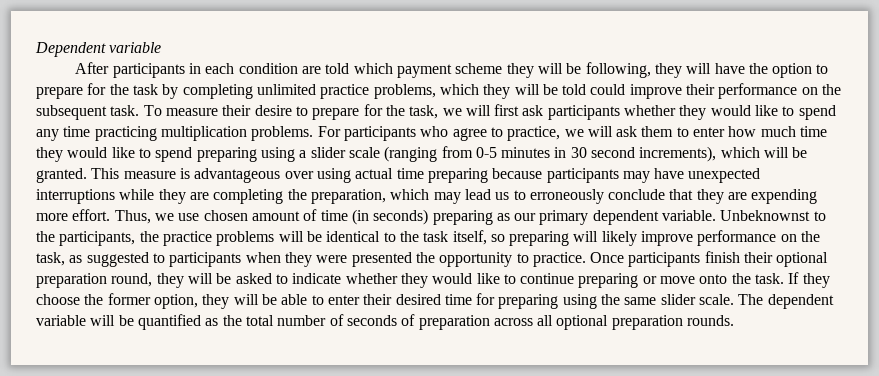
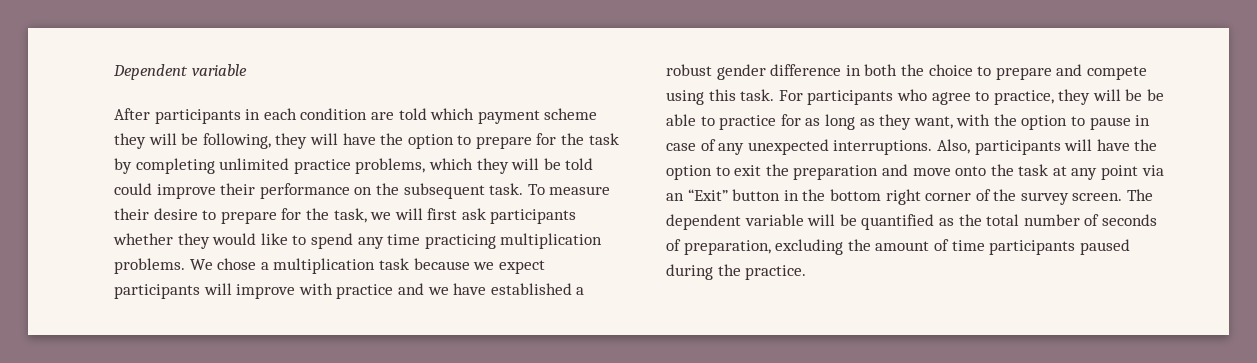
+ We chose a multiplication task because we expect participants will improve with practice and we have established a robust gender difference in both the choice to prepare and compete using this task.
- For participants who agree to practice, we will ask them to enter how much time they would like to spend preparing using a slider scale (ranging from 0-5 minutes in 30 second increments), which will be granted. This measure is advantageous over using actual time preparing because participants may have unexpected interruptions while they are completing the preparation, which may lead us to erroneously conclude that they are expending more effort. Thus, we use chosen amount of time (in seconds) preparing as our primary dependent variable. Unbeknownst to the participants, the practice problems will be identical to the task itself, so preparing will likely improve performance on the task, as suggested to participants when they were presented the opportunity to practice. Once participants finish their optional preparation round, they will be asked to indicate whether they would like to continue preparing or move onto the task. If they choose the former option, they will be able to enter their desired time for preparing using the same slider scale.
+ For participants who agree to practice, they will be be able to practice for as long as they want, with the option to pause in case of any unexpected interruptions. Also, participants will have the option to exit the preparation and move onto the task at any point via an “Exit” button in the bottom right corner of the survey screen.
- The dependent variable will be quantified as the total number of seconds of preparation across all optional preparation rounds.
+ The dependent variable will be quantified as the total number of seconds of preparation, excluding the amount of time participants paused during the practice.

